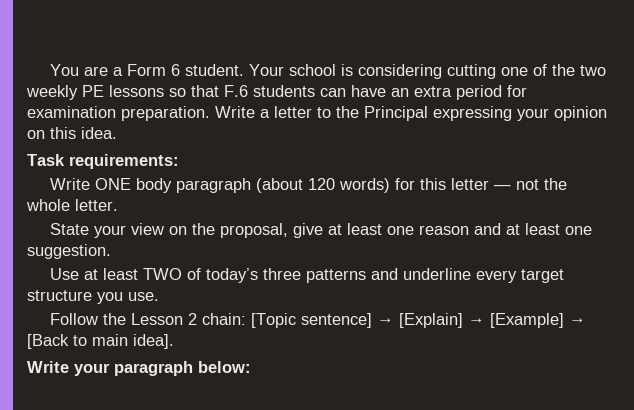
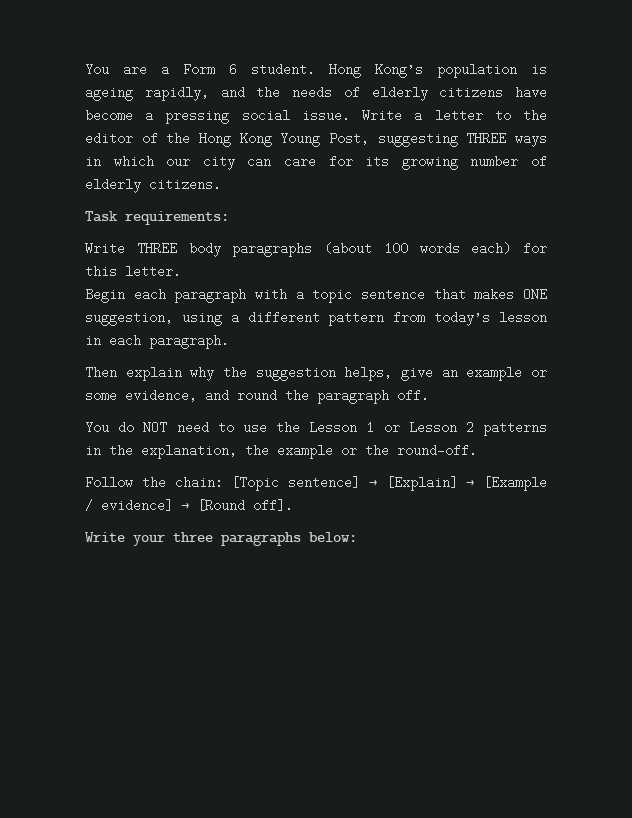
- Your school is considering cutting one of the two weekly PE lessons so that F.6 students can have an extra period for examination preparation.
+ Hong Kong’s population is ageing rapidly, and the needs of elderly citizens have become a pressing social issue.
- Write a letter to the Principal expressing your opinion on this idea.
+ Write a letter to the editor of the Hong Kong Young Post, suggesting THREE ways in which our city can care for its growing number of elderly citizens.
  Task requirements:
- Write ONE body paragraph (about 120 words) for this letter — not the whole letter.
- State your view on the proposal, give at least one reason and at least one suggestion.
- Use at least TWO of today’s three patterns and underline every target structure you use.
+ Write THREE body paragraphs (about 100 words each) for this letter.
+ Begin each paragraph with a topic sentence that makes ONE suggestion, using a different pattern from today’s lesson in each paragraph.
+ Then explain why the suggestion helps, give an example or some evidence, and round the paragraph off.
+ You do NOT need to use the Lesson 1 or Lesson 2 patterns in the explanation, the example or the round-off.
- Follow the Lesson 2 chain: [Topic sentence] → [Explain] → [Example] → [Back to main idea].
+ Follow the chain: [Topic sentence] → [Explain] → [Example / evidence] → [Round off].
- Write your paragraph below:
+ Write your three paragraphs below:

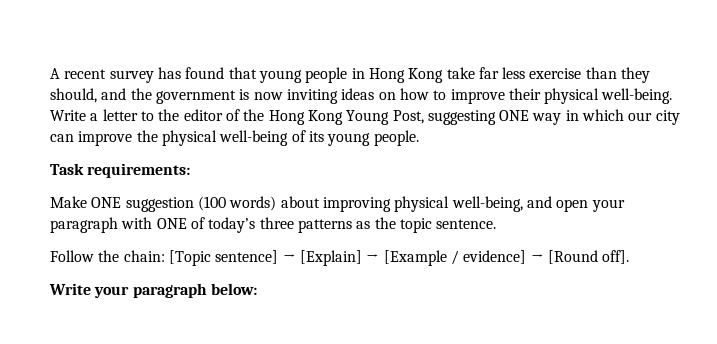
- You are a Form 6 student. Hong Kong’s population is ageing rapidly, and the needs of elderly citizens have become a pressing social issue.
+ A recent survey has found that young people in Hong Kong take far less exercise than they should, and the government is now inviting ideas on how to improve their physical well-being.
- Write a letter to the editor of the Hong Kong Young Post, suggesting THREE ways in which our city can care for its growing number of elderly citizens.
+ Write a letter to the editor of the Hong Kong Young Post, suggesting ONE way in which our city can improve the physical well-being of its young people.
  Task requirements:
- Write THREE body paragraphs (about 100 words each) for this letter.
- Begin each paragraph with a topic sentence that makes ONE suggestion, using a different pattern from today’s lesson in each paragraph.
- Then explain why the suggestion helps, give an example or some evidence, and round the paragraph off.
- You do NOT need to use the Lesson 1 or Lesson 2 patterns in the explanation, the example or the round-off.
+ Make ONE suggestion (100 words) about improving physical well-being, and open your paragraph with ONE of today’s three patterns as the topic sentence.
- Write your three paragraphs below:
+ Write your paragraph below:

